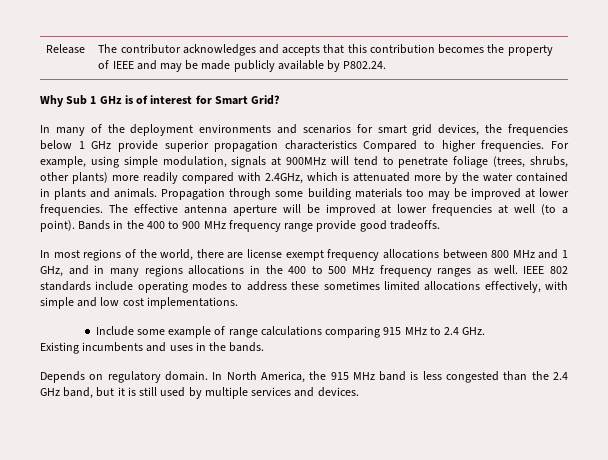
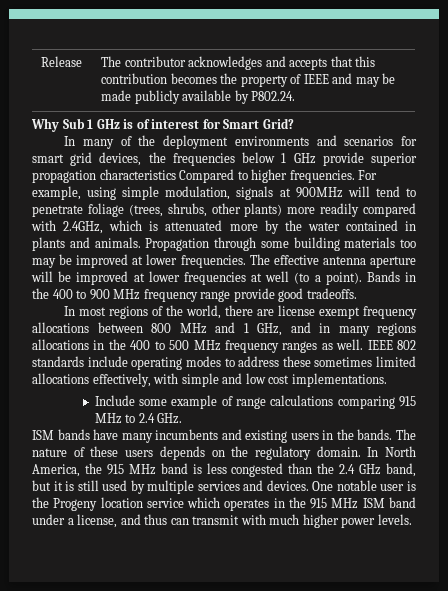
- Existing incumbents and uses in the bands.
- Depends on regulatory domain.
+ ISM bands have many incumbents and existing users in the bands. The nature of these users depends on the regulatory domain.
+ One notable user is the Progeny location service which operates in the 915 MHz ISM band under a license, and thus can transmit with much higher power levels.

